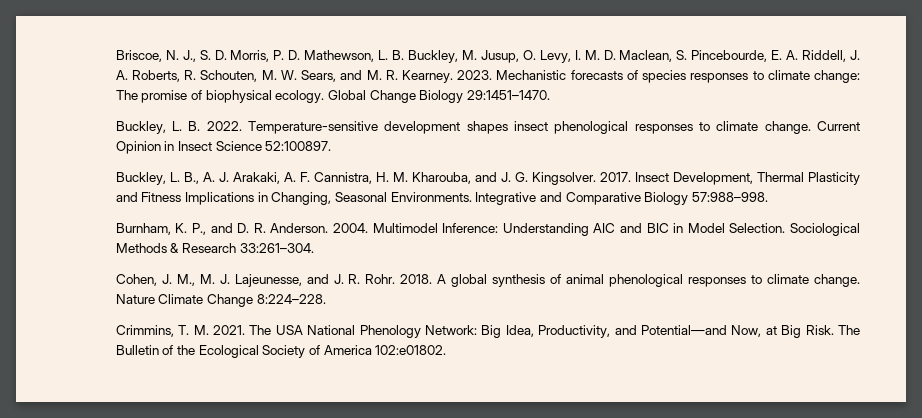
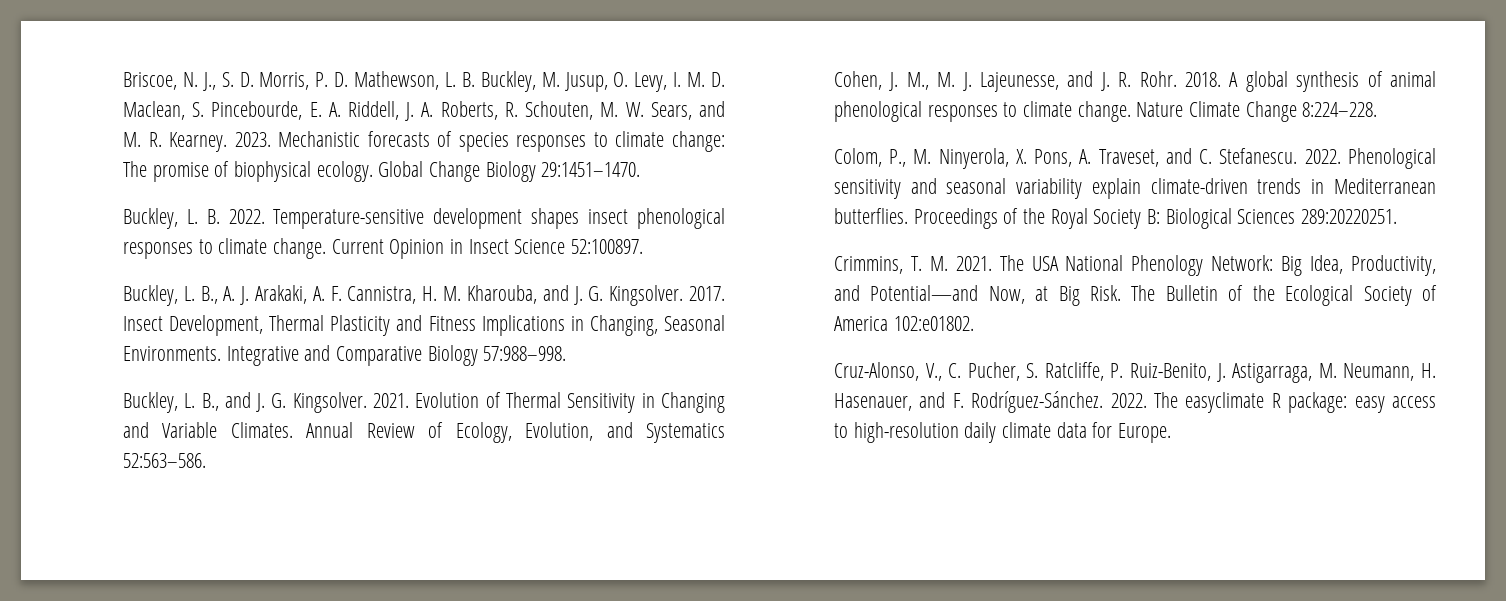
- Burnham, K. P., and D. R. Anderson. 2004. Multimodel Inference: Understanding AIC and BIC in Model Selection. Sociological Methods & Research 33:261–304.
+ Buckley, L. B., and J. G. Kingsolver. 2021. Evolution of Thermal Sensitivity in Changing and Variable Climates. Annual Review of Ecology, Evolution, and Systematics 52:563–586.
+ Colom, P., M. Ninyerola, X. Pons, A. Traveset, and C. Stefanescu. 2022. Phenological sensitivity and seasonal variability explain climate-driven trends in Mediterranean butterflies. Proceedings of the Royal Society B: Biological Sciences 289:20220251.
+ Cruz-Alonso, V., C. Pucher, S. Ratcliffe, P. Ruiz-Benito, J. Astigarraga, M. Neumann, H. Hasenauer, and F. Rodríguez-Sánchez. 2022. The easyclimate R package: easy access to high-resolution daily climate data for Europe.

